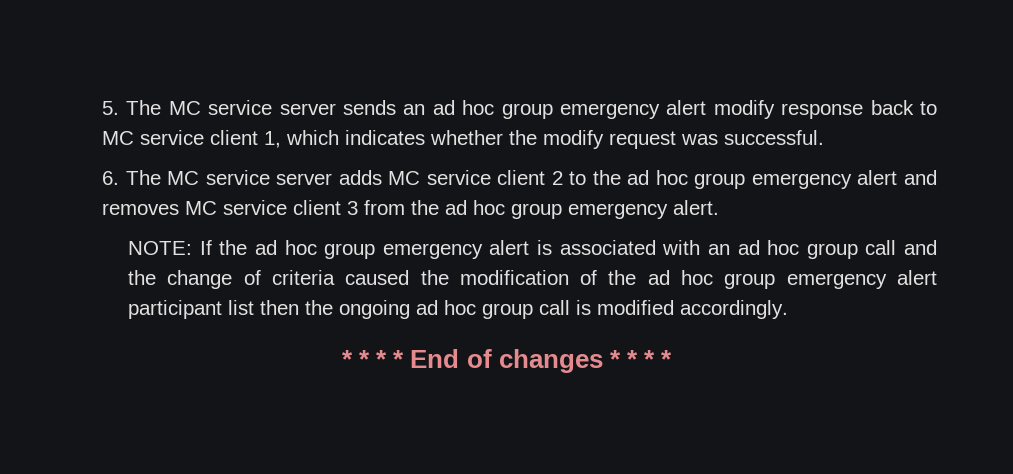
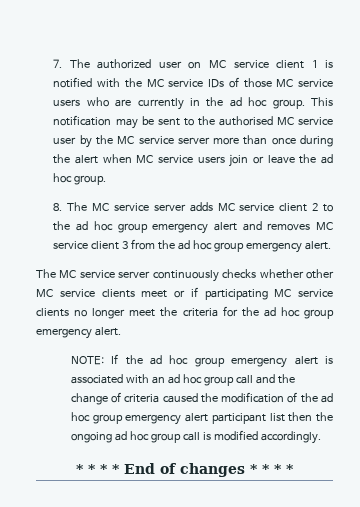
- 5. The MC service server sends an ad hoc group emergency alert modify response back to MC service client 1, which indicates whether the modify request was successful.
- 6. The MC service server adds MC service client 2 to the ad hoc group emergency alert and removes MC service client 3 from the ad hoc group emergency alert.
+ 7. The authorized user on MC service client 1 is notified with the MC service IDs of those MC service users who are currently in the ad hoc group. This notification may be sent to the authorised MC service user by the MC service server more than once during the alert when MC service users join or leave the ad hoc group.
+ 8. The MC service server adds MC service client 2 to the ad hoc group emergency alert and removes MC service client 3 from the ad hoc group emergency alert.
+ The MC service server continuously checks whether other MC service clients meet or if participating MC service clients no longer meet the criteria for the ad hoc group emergency alert.

